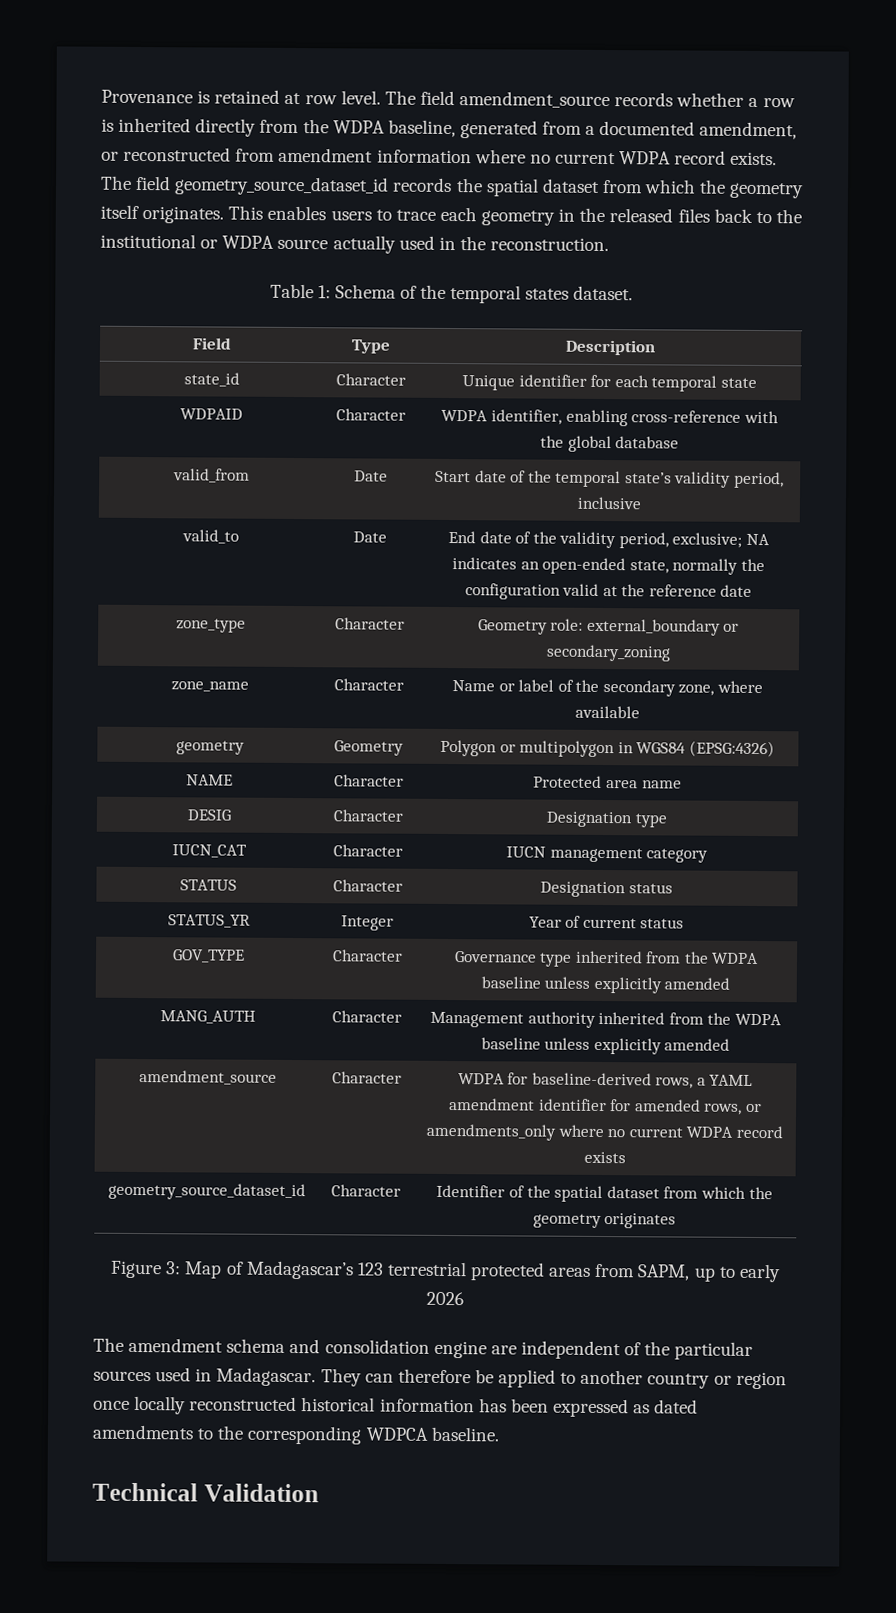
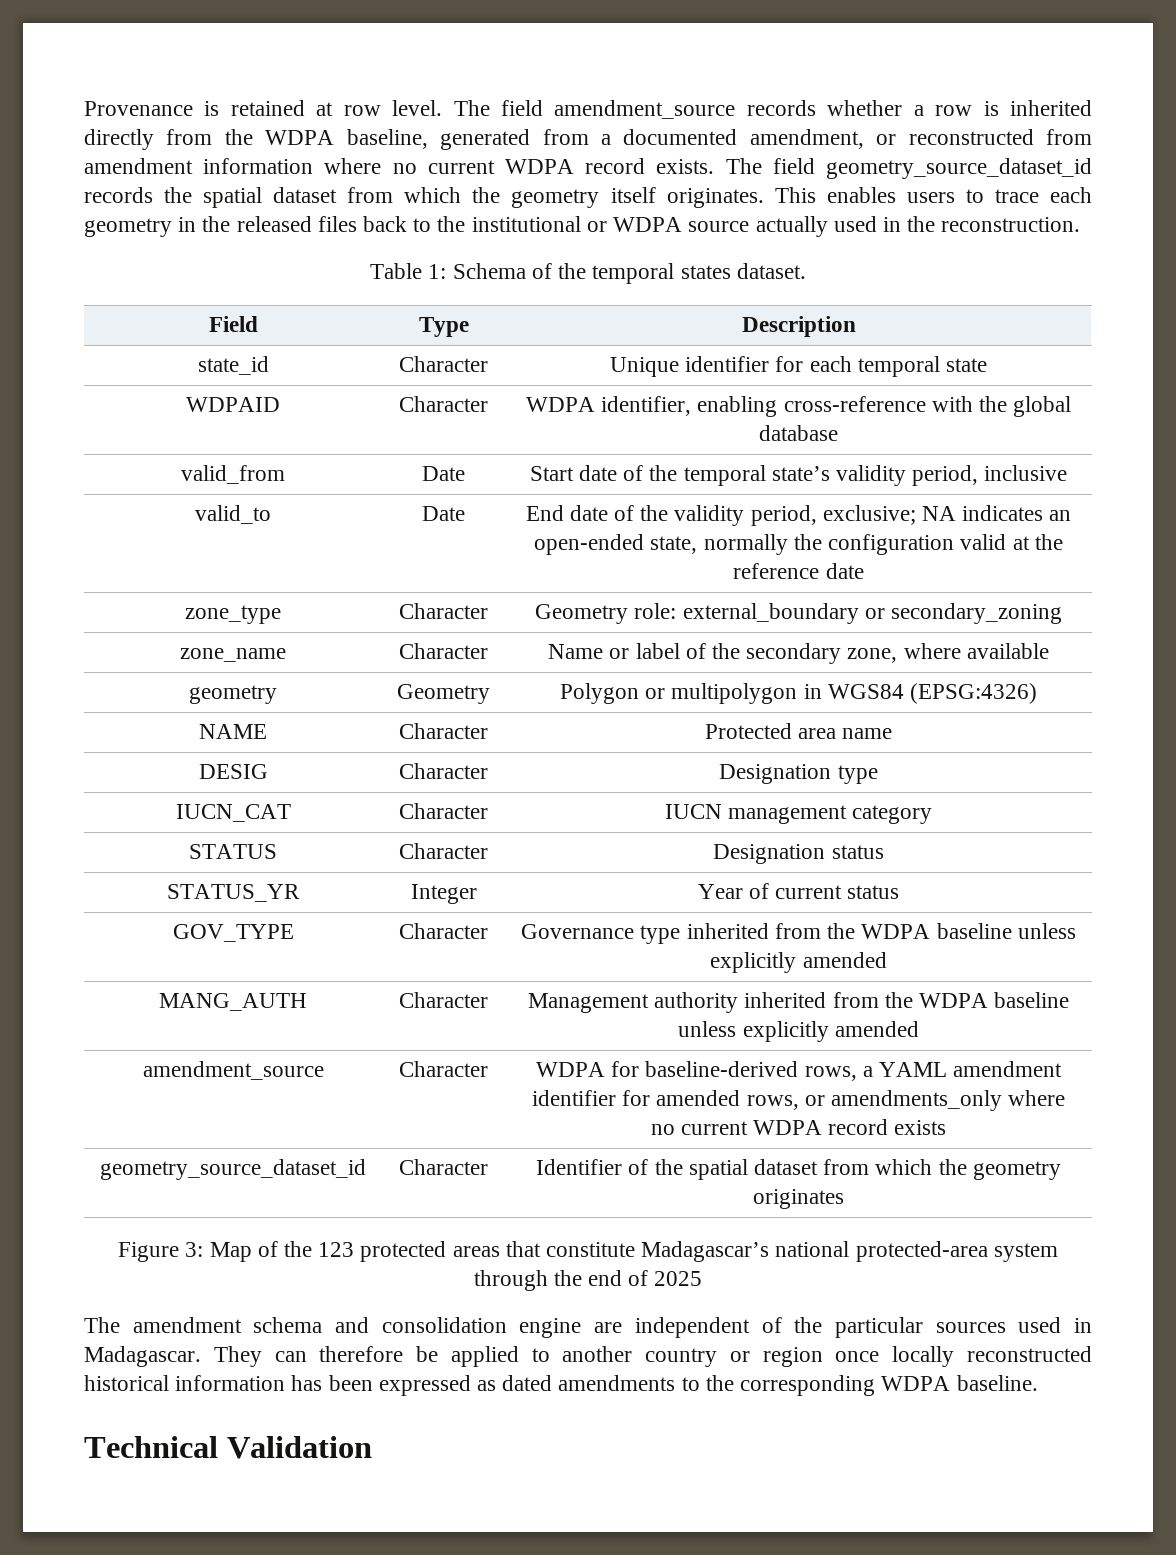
- Figure 3: Map of Madagascar’s 123 terrestrial protected areas from SAPM, up to early 2026
+ Figure 3: Map of the 123 protected areas that constitute Madagascar’s national protected-area system through the end of 2025
- They can therefore be applied to another country or region once locally reconstructed historical information has been expressed as dated amendments to the corresponding WDPCA baseline.
+ They can therefore be applied to another country or region once locally reconstructed historical information has been expressed as dated amendments to the corresponding WDPA baseline.

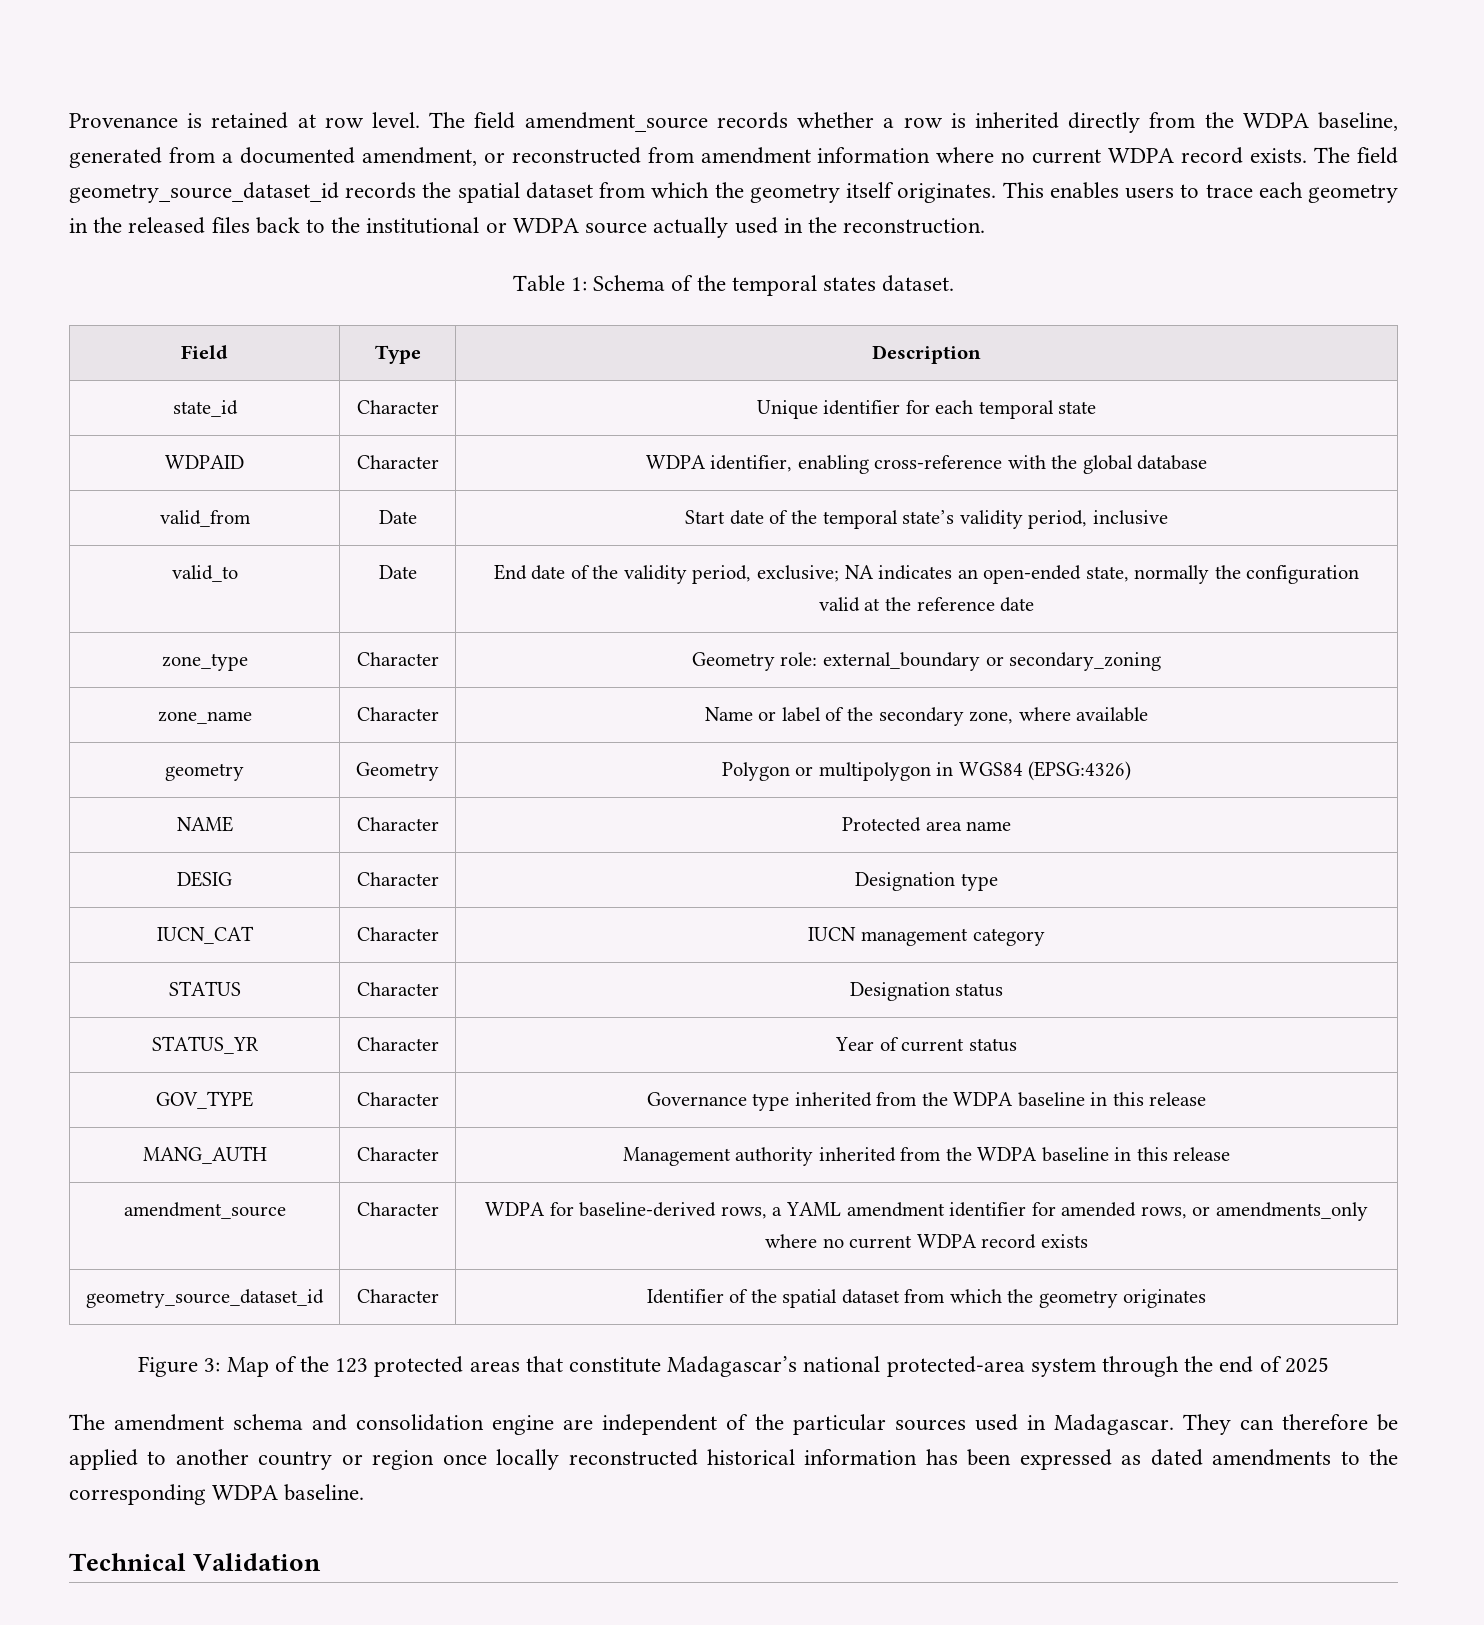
- STATUS_YR | Integer | Year of current status
+ STATUS_YR | Character | Year of current status
- GOV_TYPE | Character | Governance type inherited from the WDPA baseline unless explicitly amended
+ GOV_TYPE | Character | Governance type inherited from the WDPA baseline in this release
- MANG_AUTH | Character | Management authority inherited from the WDPA baseline unless explicitly amended
+ MANG_AUTH | Character | Management authority inherited from the WDPA baseline in this release

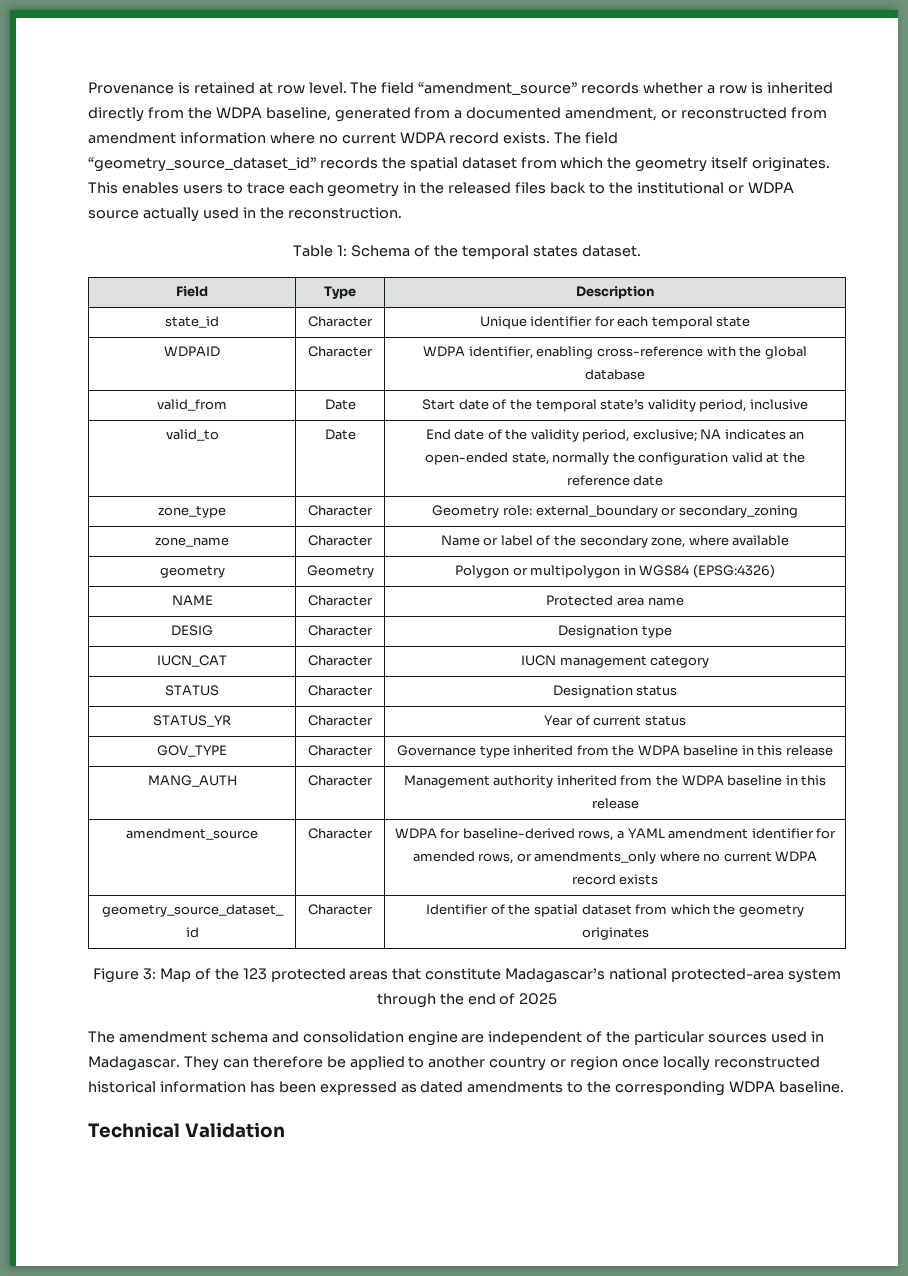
- The field amendment_source records whether a row is inherited directly from the WDPA baseline, generated from a documented amendment, or reconstructed from amendment information where no current WDPA record exists.
+ The field “amendment_source” records whether a row is inherited directly from the WDPA baseline, generated from a documented amendment, or reconstructed from amendment information where no current WDPA record exists.
- The field geometry_source_dataset_id records the spatial dataset from which the geometry itself originates.
+ The field “geometry_source_dataset_id” records the spatial dataset from which the geometry itself originates.

